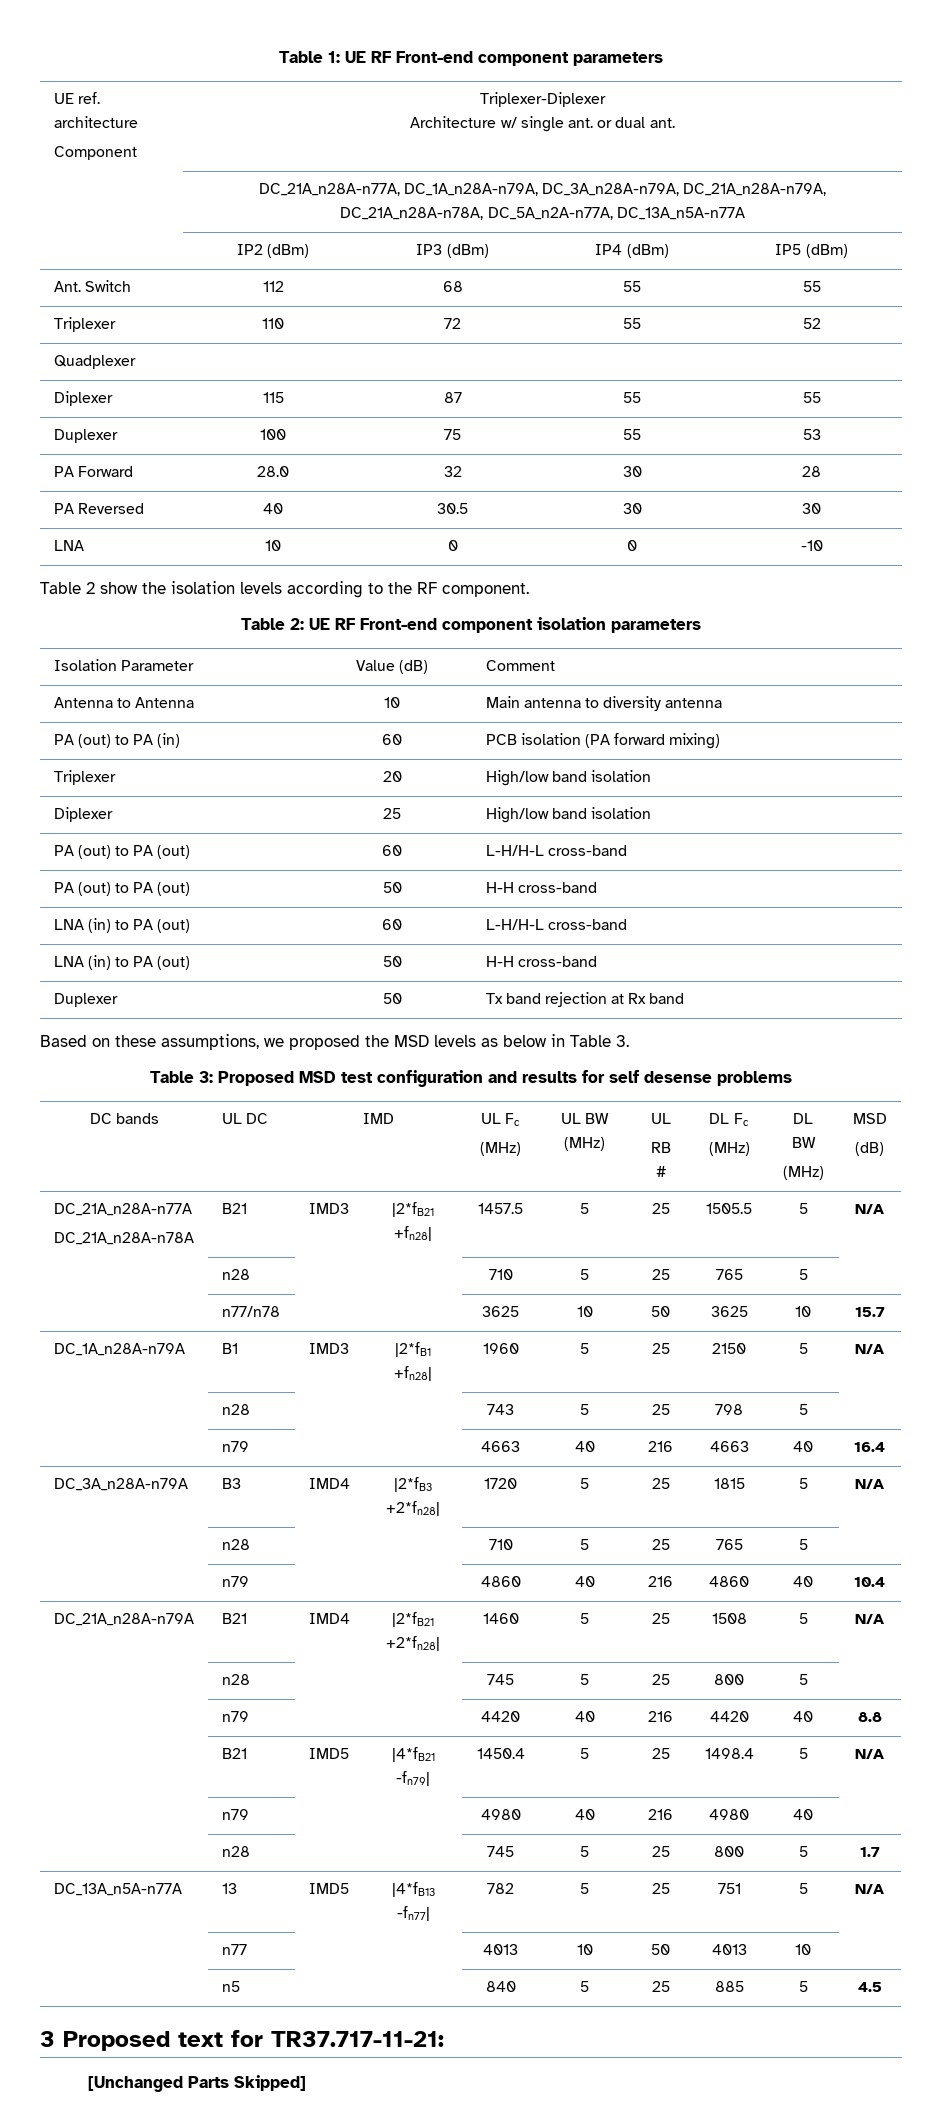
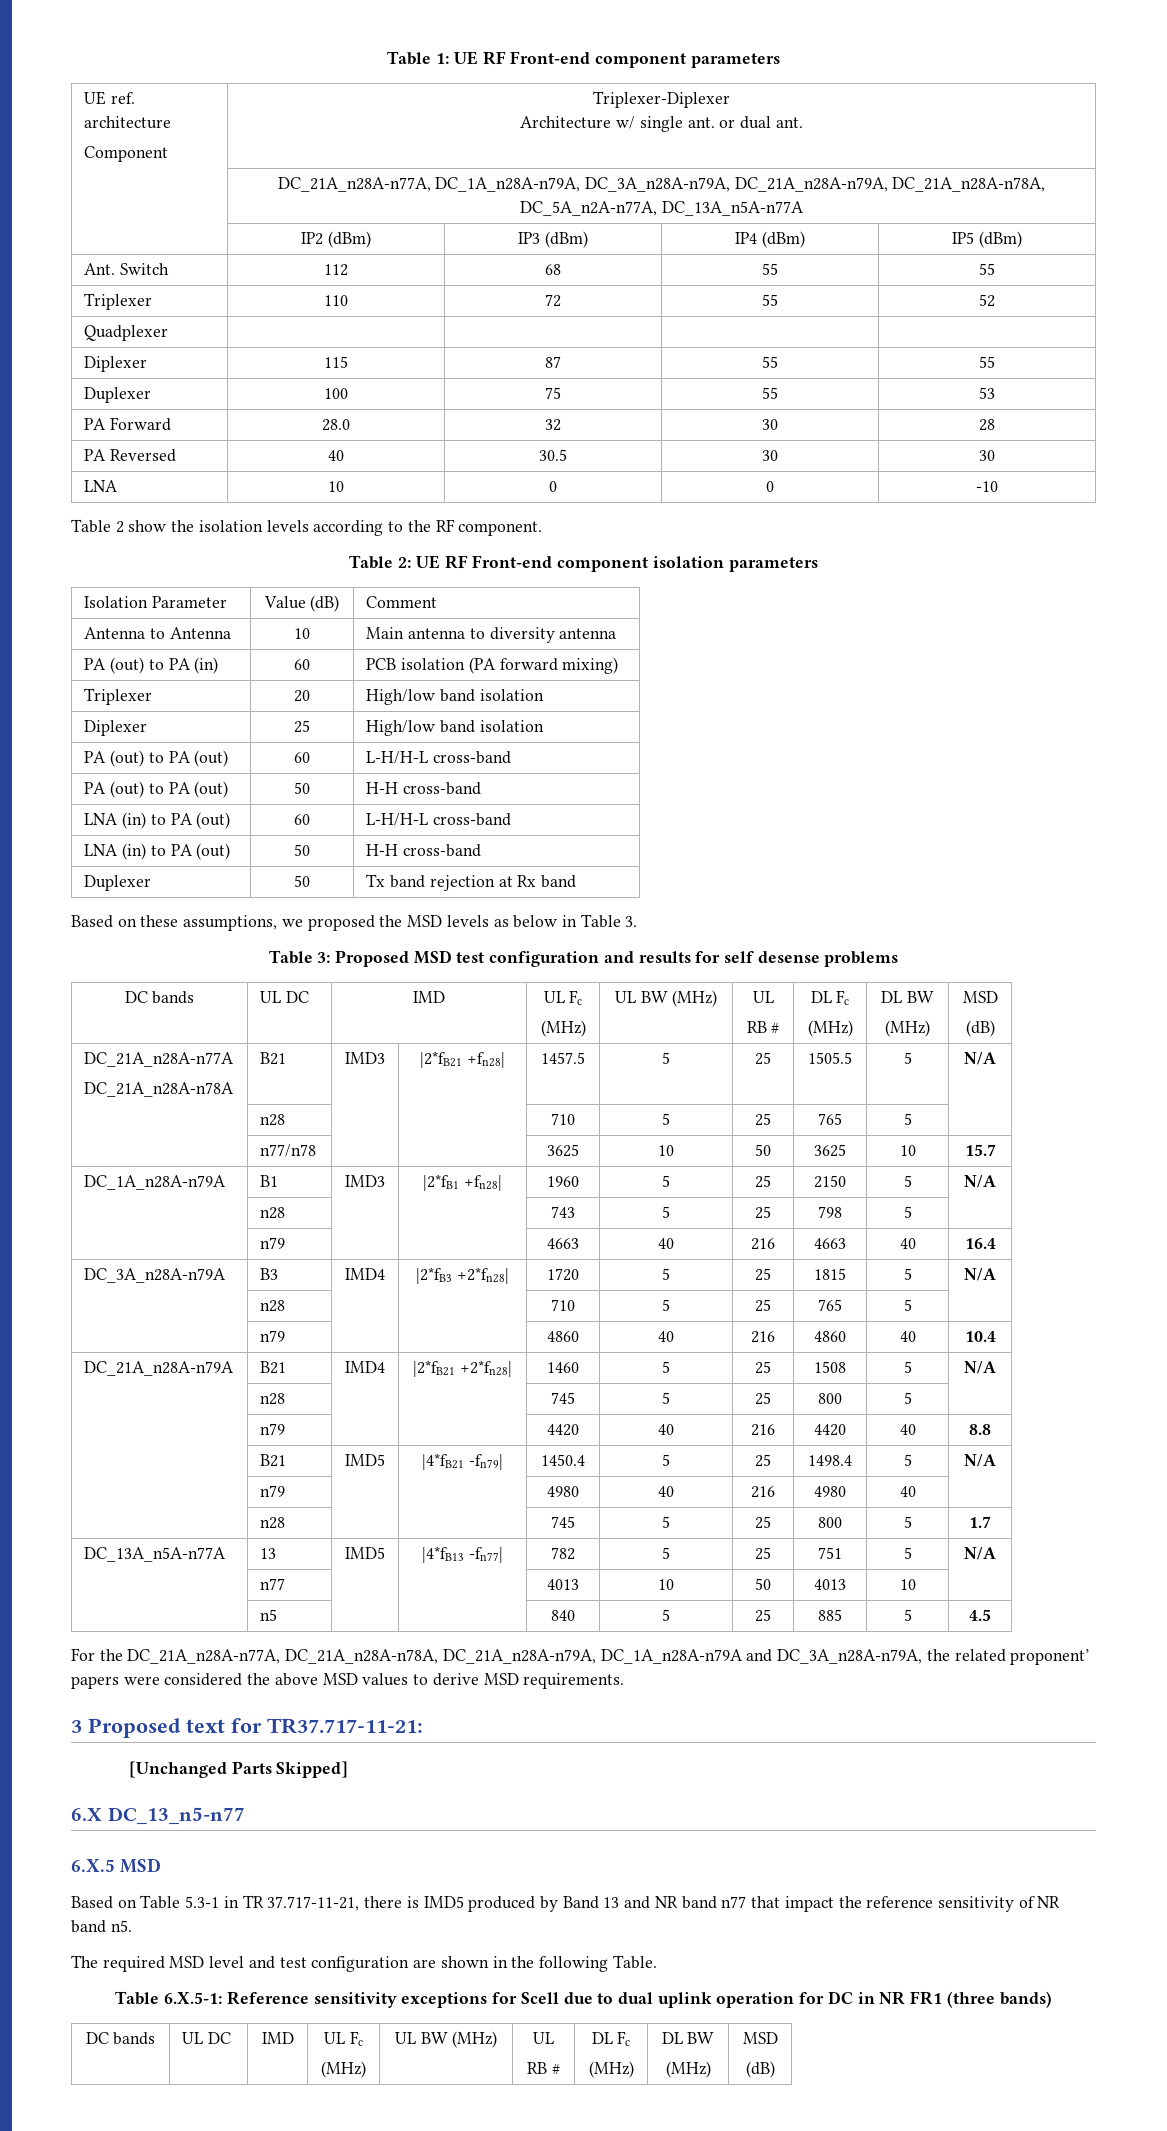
+ For the DC_21A_n28A-n77A, DC_21A_n28A-n78A, DC_21A_n28A-n79A, DC_1A_n28A-n79A and DC_3A_n28A-n79A, the related proponent’ papers were considered the above MSD values to derive MSD requirements.
+ 6.X DC_13_n5-n77
+ 6.X.5 MSD
+ Based on Table 5.3-1 in TR 37.717-11-21, there is IMD5 produced by Band 13 and NR band n77 that impact the reference sensitivity of NR band n5.
+ The required MSD level and test configuration are shown in the following Table.
+ Table 6.X.5-1: Reference sensitivity exceptions for Scell due to dual uplink operation for DC in NR FR1 (three bands)
+ DC bands | UL DC | IMD | UL Fc
+ (MHz) | UL BW (MHz) | UL
+ RB # | DL Fc
+ (MHz) | DL BW
+ (MHz) | MSD
+ (dB)

